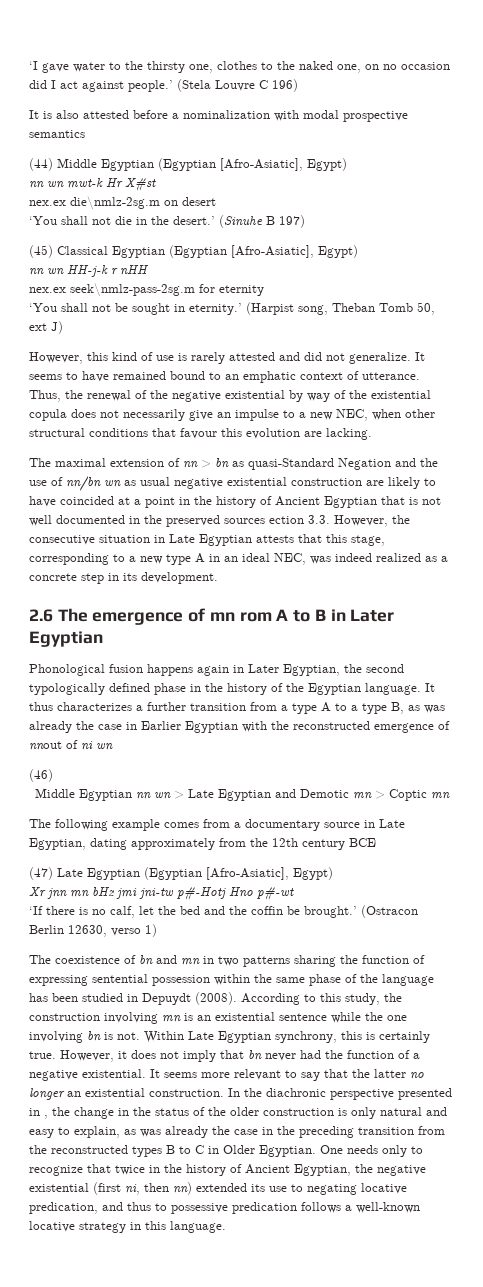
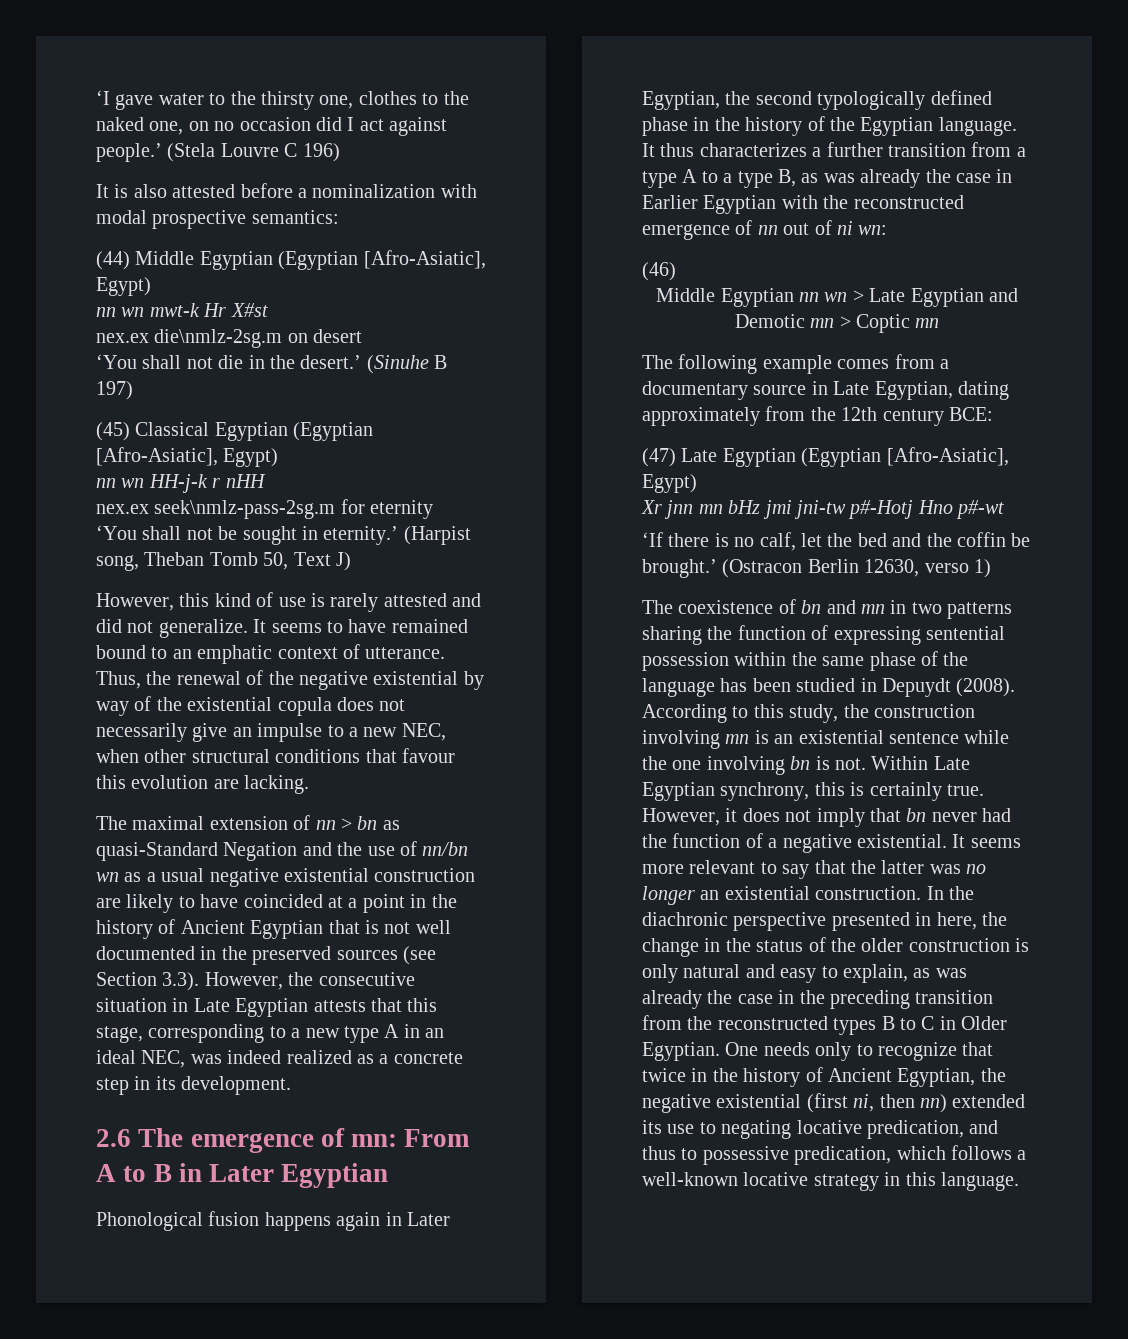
- It is also attested before a nominalization with modal prospective semantics
+ It is also attested before a nominalization with modal prospective semantics:
- (Harpist song, Theban Tomb 50, ext J)
+ (Harpist song, Theban Tomb 50, Text J)
- The maximal extension of nn > bn as quasi-Standard Negation and the use of nn/bn wn as usual negative existential construction are likely to have coincided at a point in the history of Ancient Egyptian that is not well documented in the preserved sources ection 3.3. However, the consecutive situation in Late Egyptian attests that this stage, corresponding to a new type A in an ideal NEC, was indeed realized as a concrete step in its development.
+ The maximal extension of nn > bn as quasi-Standard Negation and the use of nn/bn wn as a usual negative existential construction are likely to have coincided at a point in the history of Ancient Egyptian that is not well documented in the preserved sources (see Section 3.3). However, the consecutive situation in Late Egyptian attests that this stage, corresponding to a new type A in an ideal NEC, was indeed realized as a concrete step in its development.
- 2.6 The emergence of mn rom A to B in Later Egyptian
+ 2.6 The emergence of mn: From A to B in Later Egyptian
- It thus characterizes a further transition from a type A to a type B, as was already the case in Earlier Egyptian with the reconstructed emergence of nnout of ni wn
+ It thus characterizes a further transition from a type A to a type B, as was already the case in Earlier Egyptian with the reconstructed emergence of nn out of ni wn:
- The following example comes from a documentary source in Late Egyptian, dating approximately from the 12th century BCE
+ The following example comes from a documentary source in Late Egyptian, dating approximately from the 12th century BCE:
- It seems more relevant to say that the latter no longer an existential construction.
+ It seems more relevant to say that the latter was no longer an existential construction.
- In the diachronic perspective presented in , the change in the status of the older construction is only natural and easy to explain, as was already the case in the preceding transition from the reconstructed types B to C in Older Egyptian.
+ In the diachronic perspective presented in here, the change in the status of the older construction is only natural and easy to explain, as was already the case in the preceding transition from the reconstructed types B to C in Older Egyptian.
- One needs only to recognize that twice in the history of Ancient Egyptian, the negative existential (first ni, then nn) extended its use to negating locative predication, and thus to possessive predication follows a well-known locative strategy in this language.
+ One needs only to recognize that twice in the history of Ancient Egyptian, the negative existential (first ni, then nn) extended its use to negating locative predication, and thus to possessive predication, which follows a well-known locative strategy in this language.

